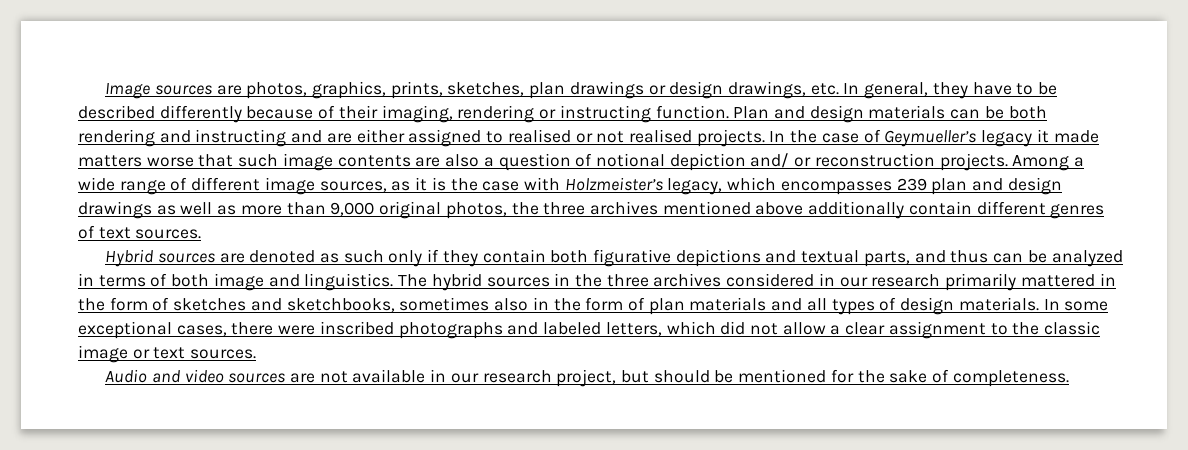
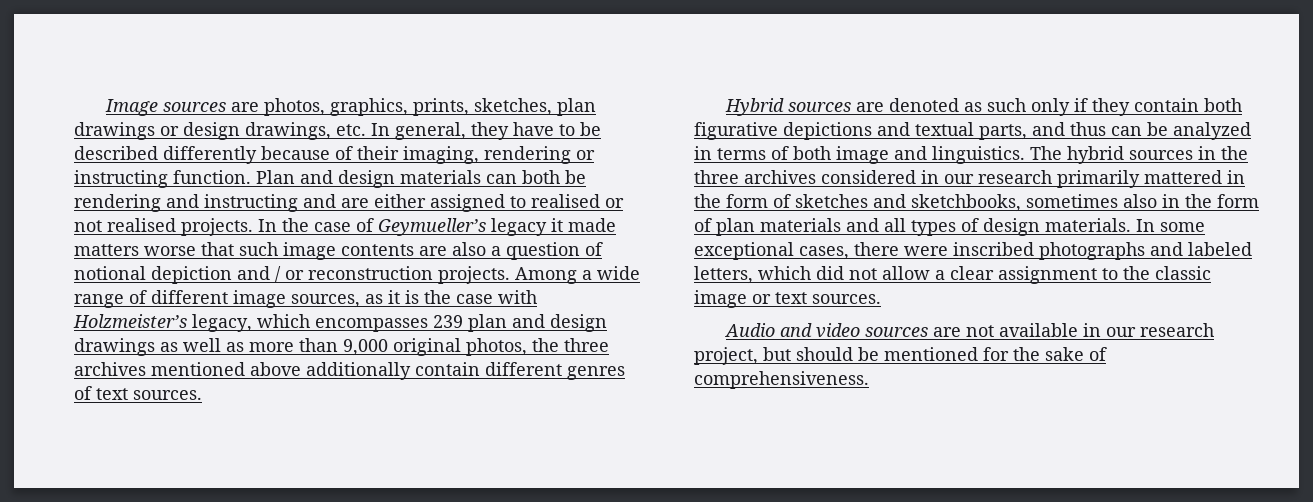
- Plan and design materials can be both rendering and instructing and are either assigned to realised or not realised projects.
+ Plan and design materials can both be rendering and instructing and are either assigned to realised or not realised projects.
- In the case of Geymueller’s legacy it made matters worse that such image contents are also a question of notional depiction and/ or reconstruction projects.
+ In the case of Geymueller’s legacy it made matters worse that such image contents are also a question of notional depiction and / or reconstruction projects.
- Audio and video sources are not available in our research project, but should be mentioned for the sake of completeness.
+ Audio and video sources are not available in our research project, but should be mentioned for the sake of comprehensiveness.

